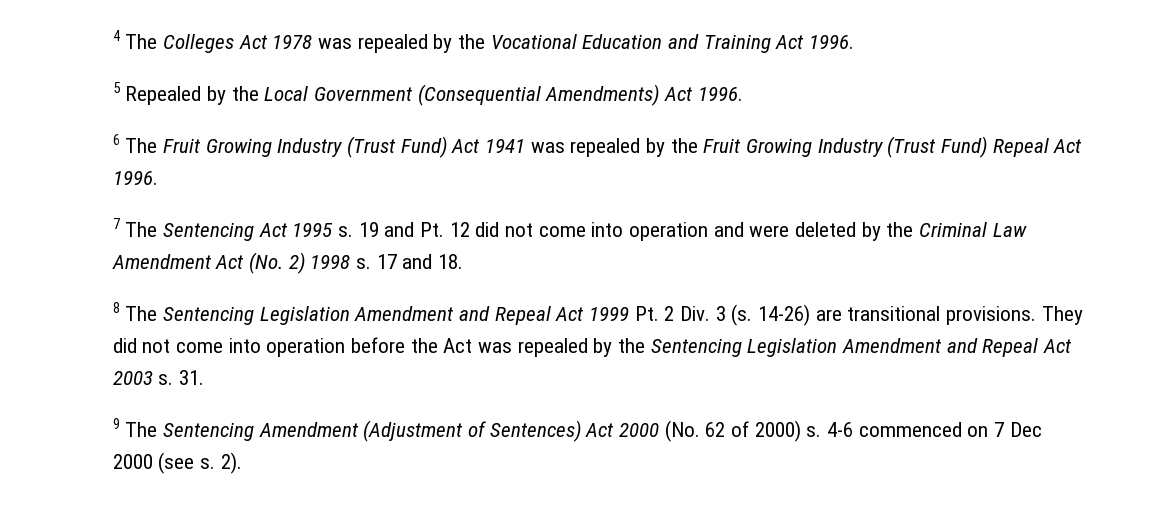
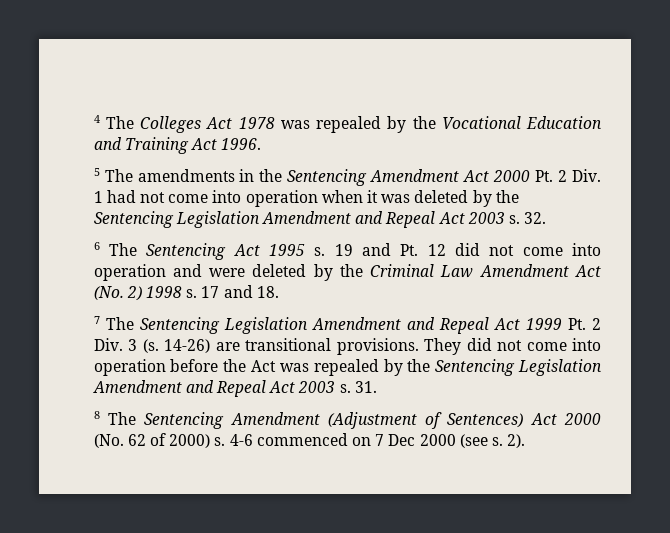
- 5 Repealed by the Local Government (Consequential Amendments) Act 1996.
- 6 The Fruit Growing Industry (Trust Fund) Act 1941 was repealed by the Fruit Growing Industry (Trust Fund) Repeal Act 1996.
- 7 The Sentencing Act 1995 s.
+ 5 The amendments in the Sentencing Amendment Act 2000 Pt. 2 Div. 1 had not come into operation when it was deleted by the Sentencing Legislation Amendment and Repeal Act 2003 s. 32.
+ 6 The Sentencing Act 1995 s.
- 8 The Sentencing Legislation Amendment and Repeal Act 1999 Pt. 2 Div. 3 (s.
+ 7 The Sentencing Legislation Amendment and Repeal Act 1999 Pt. 2 Div. 3 (s.
- 9 The Sentencing Amendment (Adjustment of Sentences) Act 2000 (No. 62 of 2000) s.
+ 8 The Sentencing Amendment (Adjustment of Sentences) Act 2000 (No. 62 of 2000) s.

